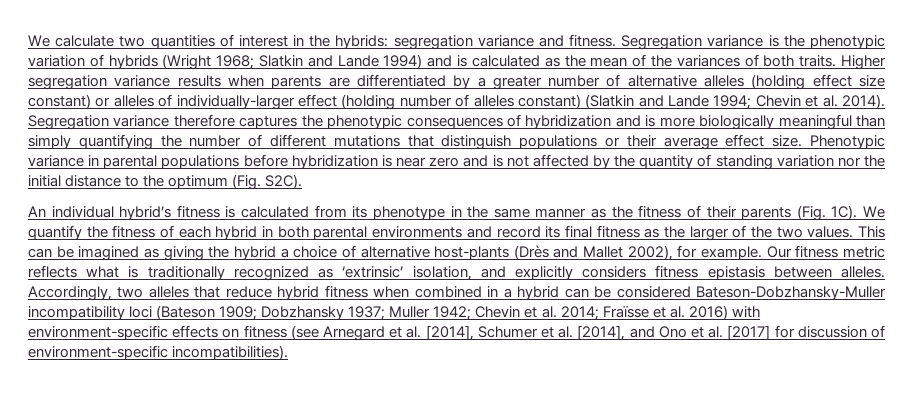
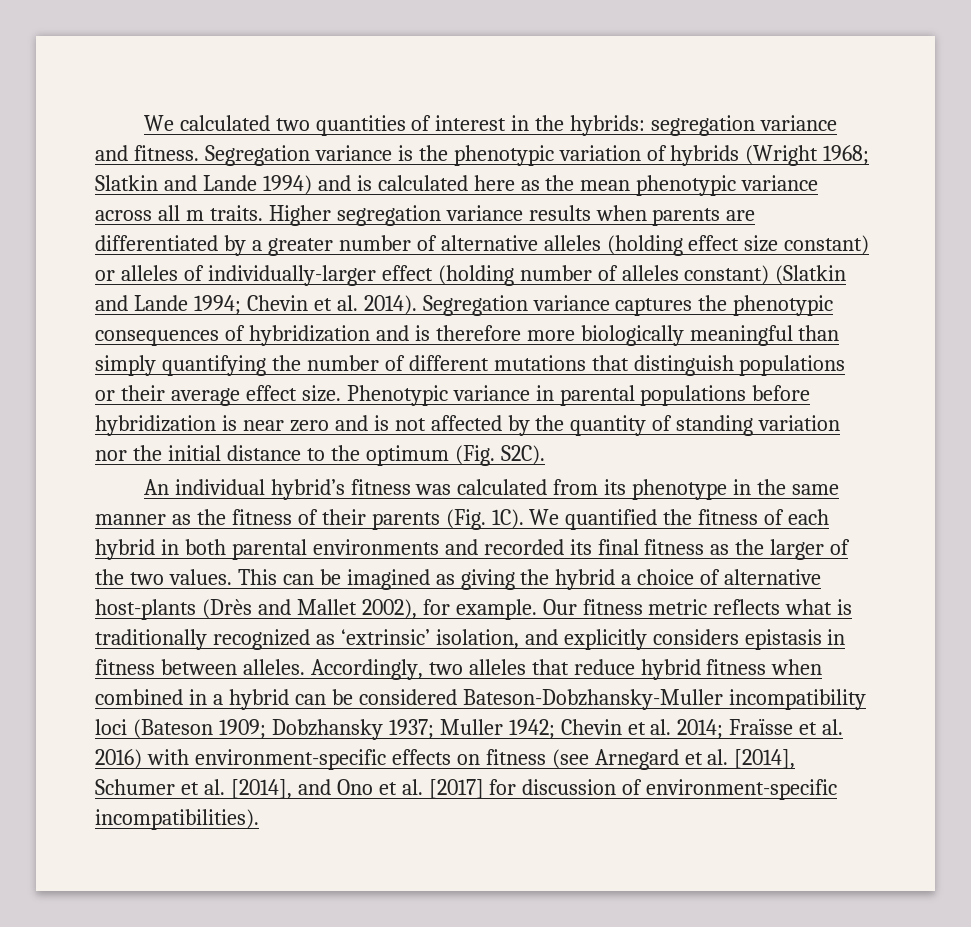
- We calculate two quantities of interest in the hybrids: segregation variance and fitness.
+ We calculated two quantities of interest in the hybrids: segregation variance and fitness.
- Segregation variance is the phenotypic variation of hybrids (Wright 1968; Slatkin and Lande 1994) and is calculated as the mean of the variances of both traits.
+ Segregation variance is the phenotypic variation of hybrids (Wright 1968; Slatkin and Lande 1994) and is calculated here as the mean phenotypic variance across all m traits.
- Segregation variance therefore captures the phenotypic consequences of hybridization and is more biologically meaningful than simply quantifying the number of different mutations that distinguish populations or their average effect size.
+ Segregation variance captures the phenotypic consequences of hybridization and is therefore more biologically meaningful than simply quantifying the number of different mutations that distinguish populations or their average effect size.
- An individual hybrid’s fitness is calculated from its phenotype in the same manner as the fitness of their parents (Fig. 1C).
+ An individual hybrid’s fitness was calculated from its phenotype in the same manner as the fitness of their parents (Fig. 1C).
- We quantify the fitness of each hybrid in both parental environments and record its final fitness as the larger of the two values.
+ We quantified the fitness of each hybrid in both parental environments and recorded its final fitness as the larger of the two values.
- Our fitness metric reflects what is traditionally recognized as ‘extrinsic’ isolation, and explicitly considers fitness epistasis between alleles.
+ Our fitness metric reflects what is traditionally recognized as ‘extrinsic’ isolation, and explicitly considers epistasis in fitness between alleles.

